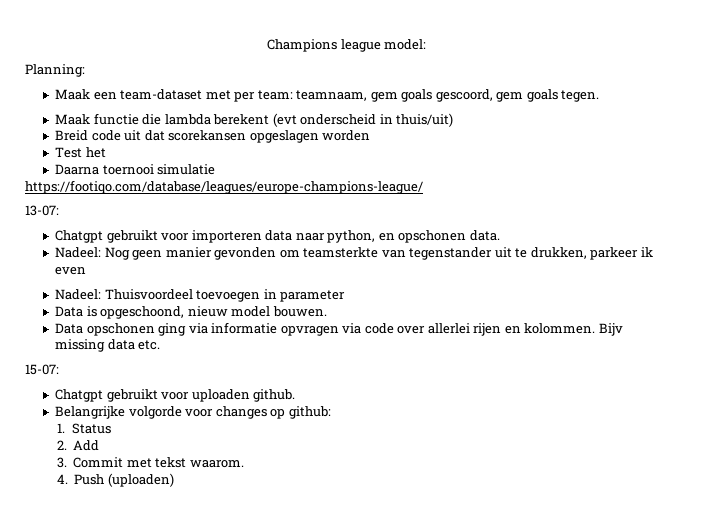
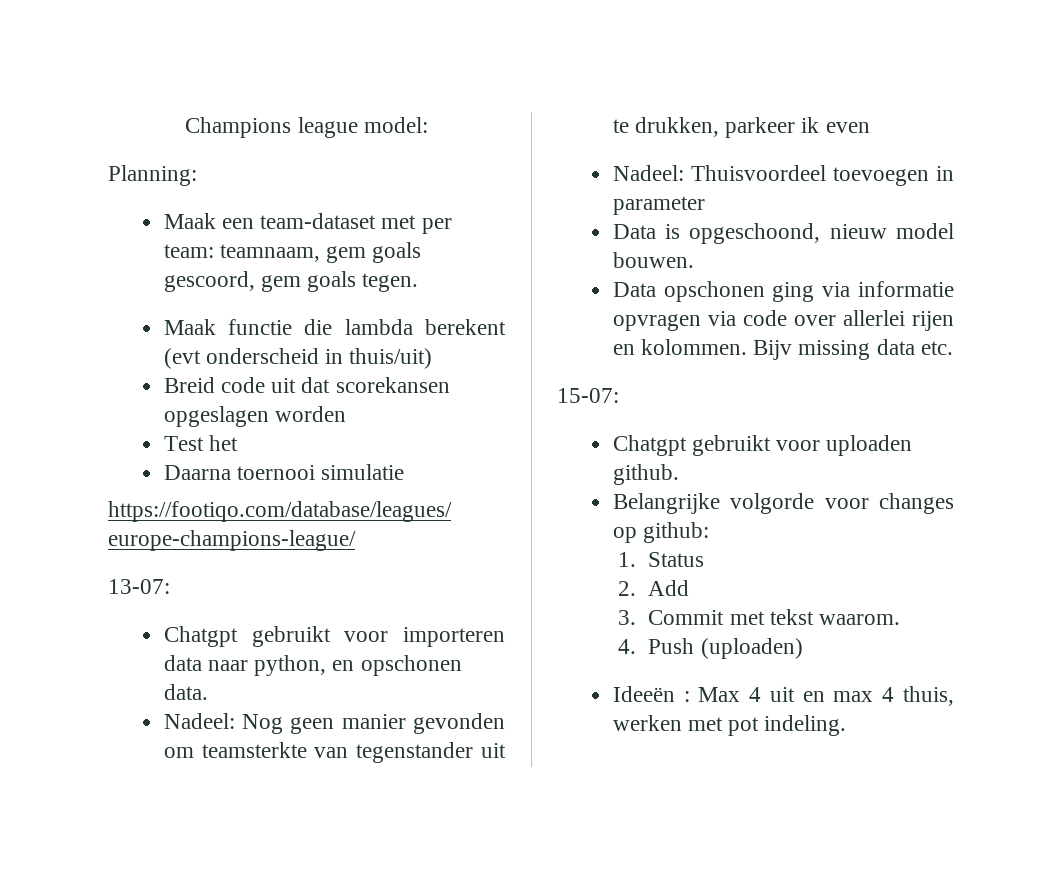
+ Ideeën : Max 4 uit en max 4 thuis, werken met pot indeling.

